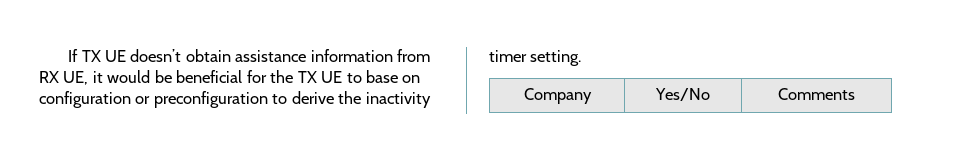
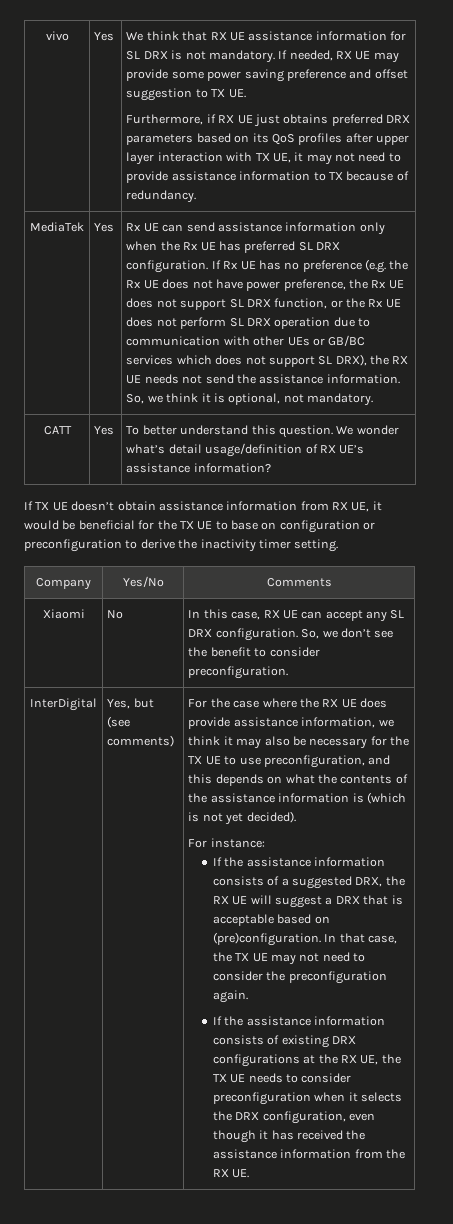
+ vivo | Yes | We think that RX UE assistance information for SL DRX is not mandatory. If needed, RX UE may provide some power saving preference and offset suggestion to TX UE.
+ Furthermore, if RX UE just obtains preferred DRX parameters based on its QoS profiles after upper layer interaction with TX UE, it may not need to provide assistance information to TX because of redundancy.
+ MediaTek | Yes | Rx UE can send assistance information only when the Rx UE has preferred SL DRX configuration. If Rx UE has no preference (e.g. the Rx UE does not have power preference, the Rx UE does not support SL DRX function, or the Rx UE does not perform SL DRX operation due to communication with other UEs or GB/BC services which does not support SL DRX), the RX UE needs not send the assistance information. So, we think it is optional, not mandatory.
+ CATT | Yes | To better understand this question. We wonder what’s detail usage/definition of RX UE’s assistance information?
+ Xiaomi | No | In this case, RX UE can accept any SL DRX configuration. So, we don’t see the benefit to consider preconfiguration.
+ InterDigital | Yes, but (see comments) | For the case where the RX UE does provide assistance information, we think it may also be necessary for the TX UE to use preconfiguration, and this depends on what the contents of the assistance information is (which is not yet decided).
+ For instance:
+ If the assistance information consists of a suggested DRX, the RX UE will suggest a DRX that is acceptable based on (pre)configuration. In that case, the TX UE may not need to consider the preconfiguration again.
+ If the assistance information consists of existing DRX configurations at the RX UE, the TX UE needs to consider preconfiguration when it selects the DRX configuration, even though it has received the assistance information from the RX UE.

